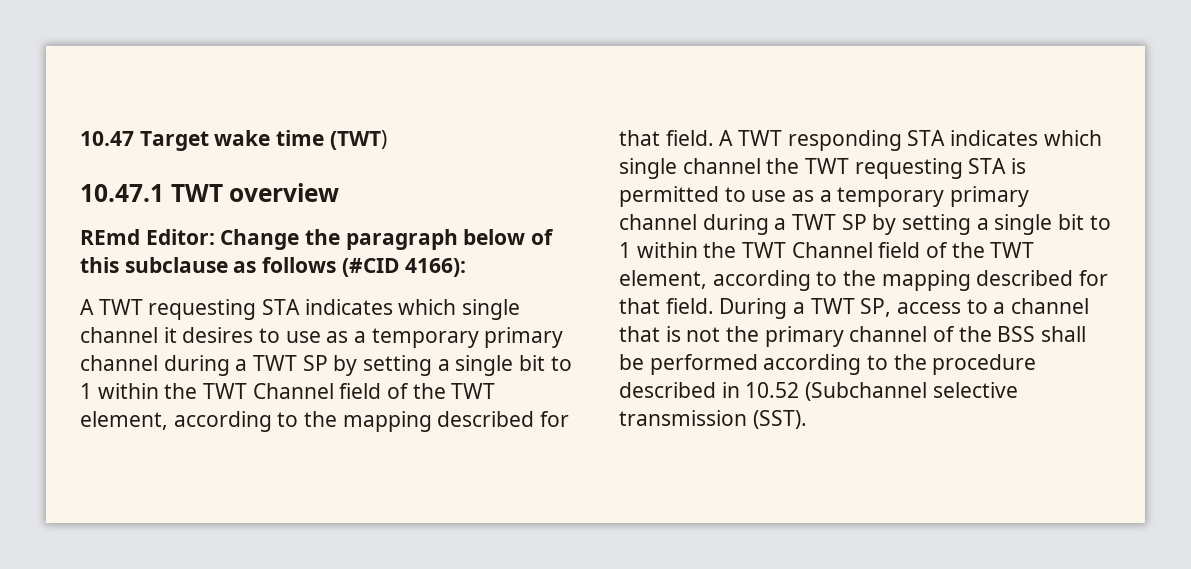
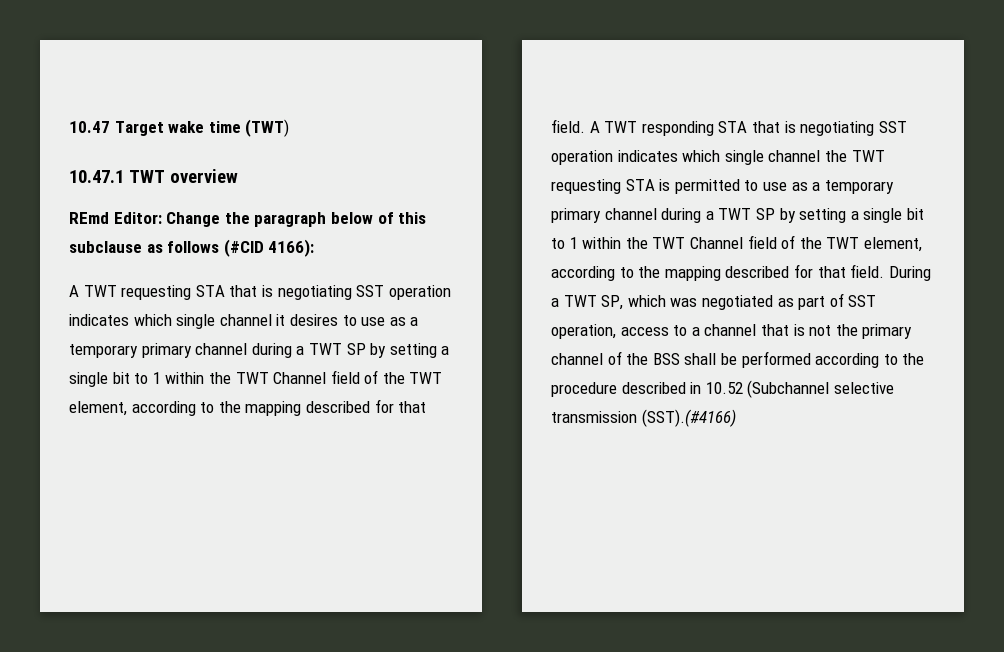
- A TWT requesting STA indicates which single channel it desires to use as a temporary primary channel during a TWT SP by setting a single bit to 1 within the TWT Channel field of the TWT element, according to the mapping described for that field.
+ A TWT requesting STA that is negotiating SST operation indicates which single channel it desires to use as a temporary primary channel during a TWT SP by setting a single bit to 1 within the TWT Channel field of the TWT element, according to the mapping described for that field.
- A TWT responding STA indicates which single channel the TWT requesting STA is permitted to use as a temporary primary channel during a TWT SP by setting a single bit to 1 within the TWT Channel field of the TWT element, according to the mapping described for that field.
+ A TWT responding STA that is negotiating SST operation indicates which single channel the TWT requesting STA is permitted to use as a temporary primary channel during a TWT SP by setting a single bit to 1 within the TWT Channel field of the TWT element, according to the mapping described for that field.
- During a TWT SP, access to a channel that is not the primary channel of the BSS shall be performed according to the procedure described in 10.52 (Subchannel selective transmission (SST).
+ During a TWT SP, which was negotiated as part of SST operation, access to a channel that is not the primary channel of the BSS shall be performed according to the procedure described in 10.52 (Subchannel selective transmission (SST).(#4166)

